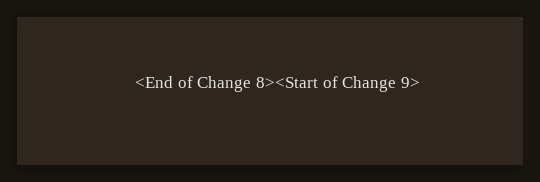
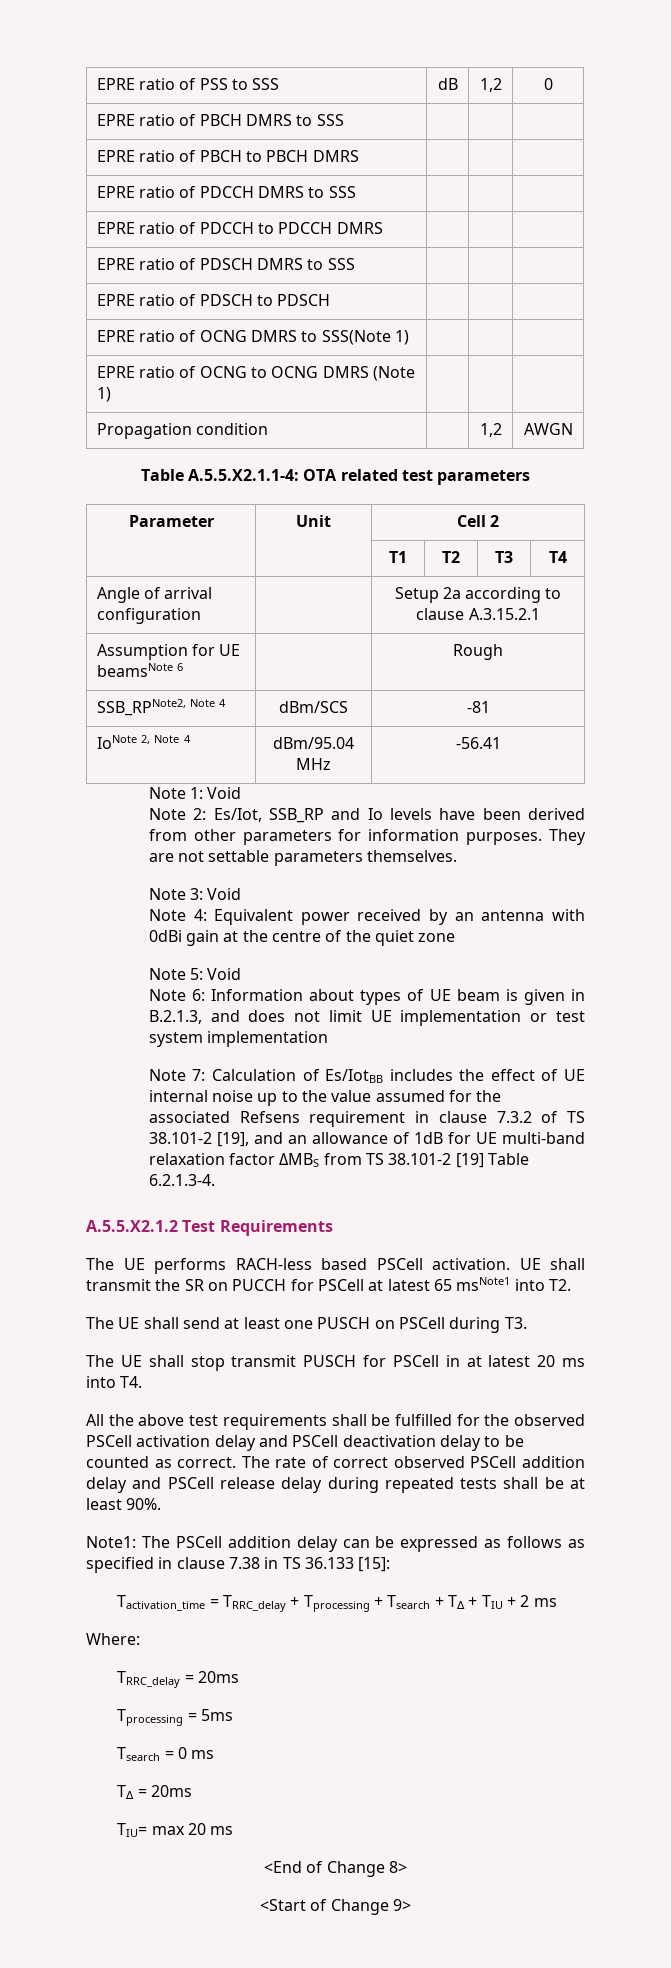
+ EPRE ratio of PSS to SSS | dB | 1,2 | 0
+ EPRE ratio of PBCH DMRS to SSS | | |
+ EPRE ratio of PBCH to PBCH DMRS | | |
+ EPRE ratio of PDCCH DMRS to SSS | | |
+ EPRE ratio of PDCCH to PDCCH DMRS | | |
+ EPRE ratio of PDSCH DMRS to SSS | | |
+ EPRE ratio of PDSCH to PDSCH | | |
+ EPRE ratio of OCNG DMRS to SSS(Note 1) | | |
+ EPRE ratio of OCNG to OCNG DMRS (Note 1) | | |
+ Propagation condition | | 1,2 | AWGN
+ Table A.5.5.X2.1.1-4: OTA related test parameters
+ Parameter | Unit | Cell 2
+ | | T1 | T2 | T3 | T4
+ Angle of arrival configuration | | Setup 2a according to clause A.3.15.2.1
+ Assumption for UE beamsNote 6 | | Rough
+ SSB_RPNote2, Note 4 | dBm/SCS | -81
+ IoNote 2, Note 4 | dBm/95.04 MHz | -56.41
+ Note 1: Void
+ Note 2: Es/Iot, SSB_RP and Io levels have been derived from other parameters for information purposes. They are not settable parameters themselves.
+ Note 3: Void
+ Note 4: Equivalent power received by an antenna with 0dBi gain at the centre of the quiet zone
+ Note 5: Void
+ Note 6: Information about types of UE beam is given in B.2.1.3, and does not limit UE implementation or test system implementation
+ Note 7: Calculation of Es/IotBB includes the effect of UE internal noise up to the value assumed for the associated Refsens requirement in clause 7.3.2 of TS 38.101-2 [19], and an allowance of 1dB for UE multi-band relaxation factor ΔMBS from TS 38.101-2 [19] Table 6.2.1.3-4.
+ A.5.5.X2.1.2 Test Requirements
+ The UE performs RACH-less based PSCell activation. UE shall transmit the SR on PUCCH for PSCell at latest 65 msNote1 into T2.
+ The UE shall send at least one PUSCH on PSCell during T3.
+ The UE shall stop transmit PUSCH for PSCell in at latest 20 ms into T4.
+ All the above test requirements shall be fulfilled for the observed PSCell activation delay and PSCell deactivation delay to be counted as correct. The rate of correct observed PSCell addition delay and PSCell release delay during repeated tests shall be at least 90%.
+ Note1: The PSCell addition delay can be expressed as follows as specified in clause 7.38 in TS 36.133 [15]:
+ Tactivation_time = TRRC_delay + Tprocessing + Tsearch + T∆ + TIU + 2 ms
+ Where:
+ TRRC_delay = 20ms
+ Tprocessing = 5ms
+ Tsearch = 0 ms
+ T∆ = 20ms
+ TIU= max 20 ms
- <End of Change 8><Start of Change 9>
+ <End of Change 8>
+ <Start of Change 9>

